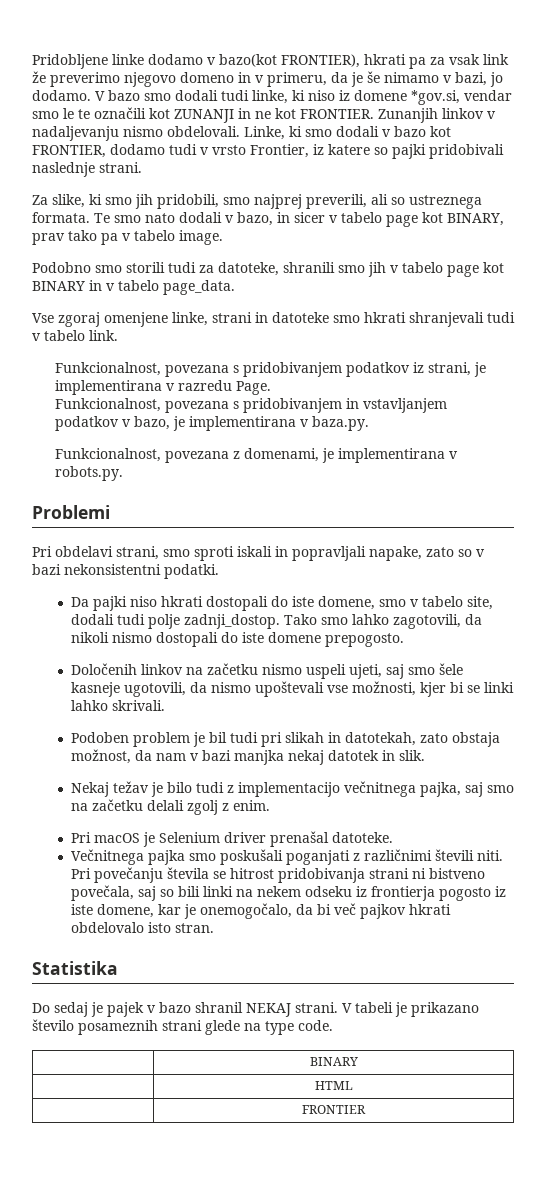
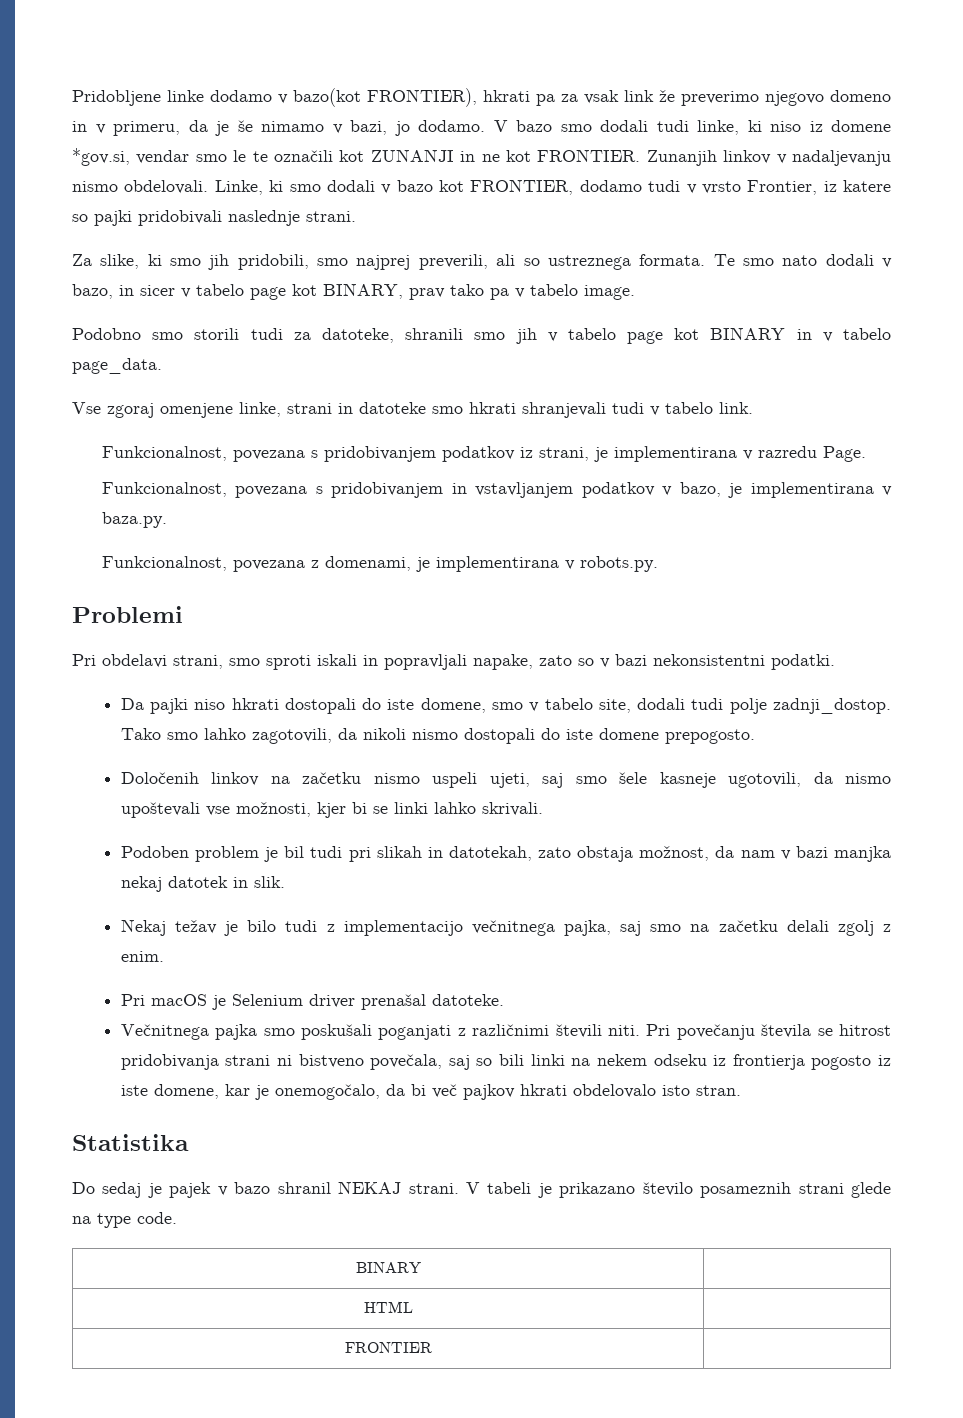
- | BINARY
- | HTML
- | FRONTIER
+ BINARY |
+ HTML |
+ FRONTIER |

